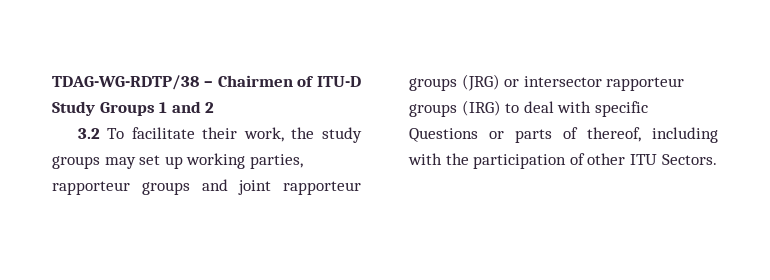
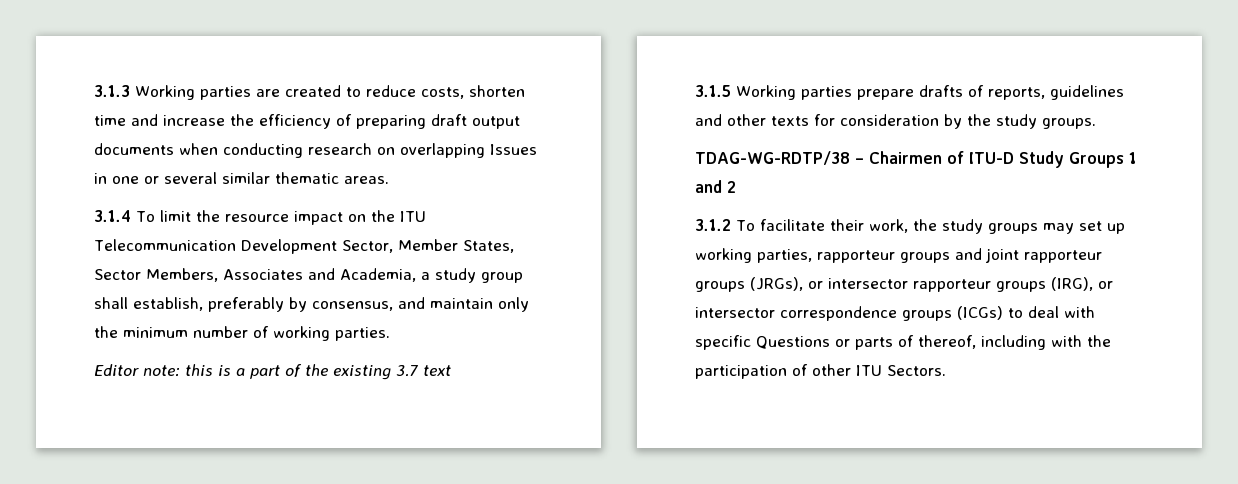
+ 3.1.3 Working parties are created to reduce costs, shorten time and increase the efficiency of preparing draft output documents when conducting research on overlapping Issues in one or several similar thematic areas.
+ 3.1.4 To limit the resource impact on the ITU Telecommunication Development Sector, Member States, Sector Members, Associates and Academia, a study group shall establish, preferably by consensus, and maintain only the minimum number of working parties.
+ Editor note: this is a part of the existing 3.7 text
+ 3.1.5 Working parties prepare drafts of reports, guidelines and other texts for consideration by the study groups.
- 3.2 To facilitate their work, the study groups may set up working parties, rapporteur groups and joint rapporteur groups (JRG) or intersector rapporteur groups (IRG) to deal with specific Questions or parts of thereof, including with the participation of other ITU Sectors.
+ 3.1.2 To facilitate their work, the study groups may set up working parties, rapporteur groups and joint rapporteur groups (JRGs), or intersector rapporteur groups (IRG), or intersector correspondence groups (ICGs) to deal with specific Questions or parts of thereof, including with the participation of other ITU Sectors.

